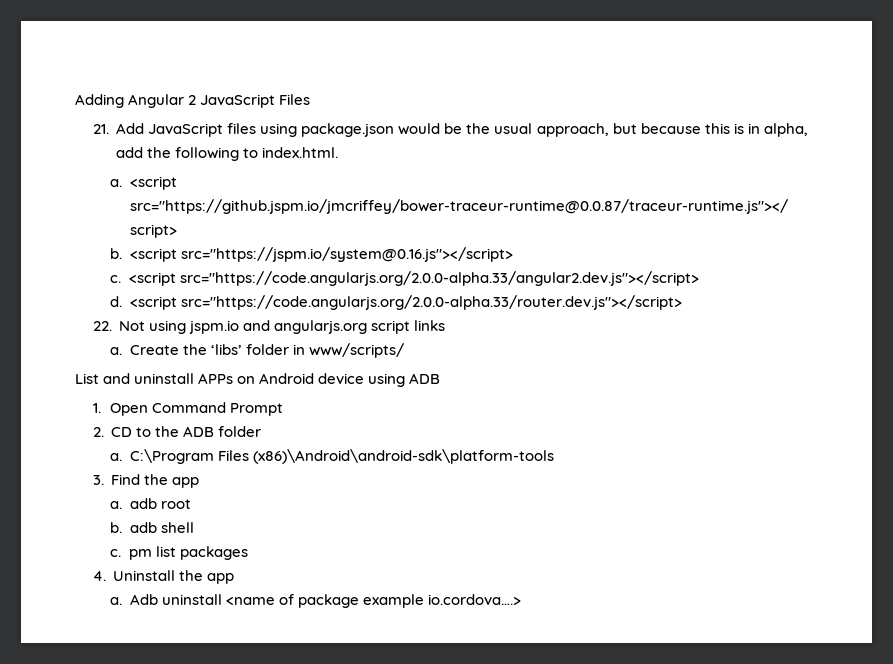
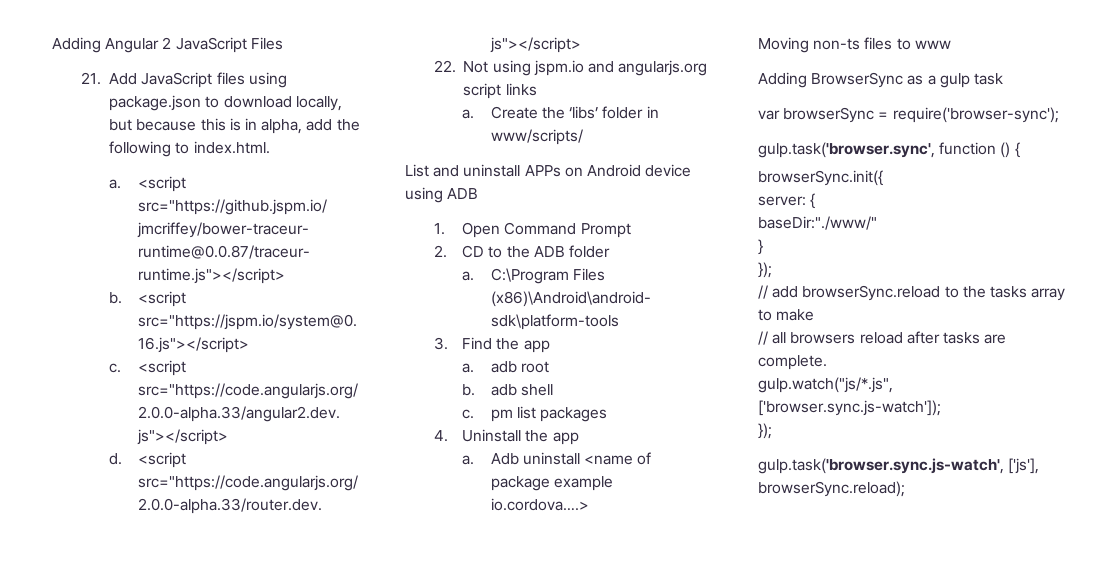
- 21. Add JavaScript files using package.json would be the usual approach, but because this is in alpha, add the following to index.html.
+ 21. Add JavaScript files using package.json to download locally, but because this is in alpha, add the following to index.html.
+ Moving non-ts files to www
+ Adding BrowserSync as a gulp task
+ var browserSync = require('browser-sync');
+ gulp.task('browser.sync', function () {
+ browserSync.init({
+ server: {
+ baseDir:"./www/"
+ }
+ });
+ // add browserSync.reload to the tasks array to make
+ // all browsers reload after tasks are complete.
+ gulp.watch("js/*.js", ['browser.sync.js-watch']);
+ });
+ gulp.task('browser.sync.js-watch', ['js'], browserSync.reload);

